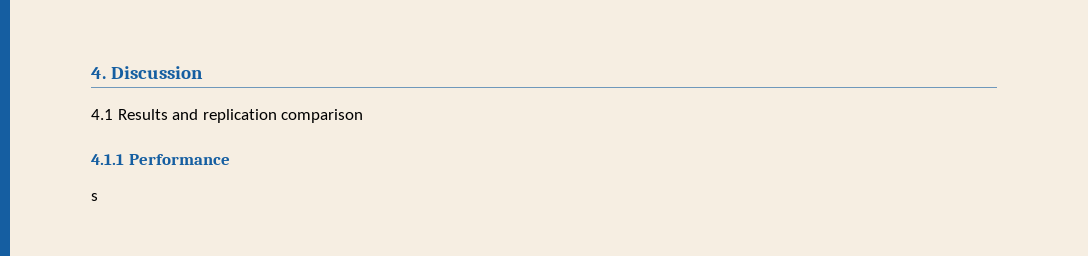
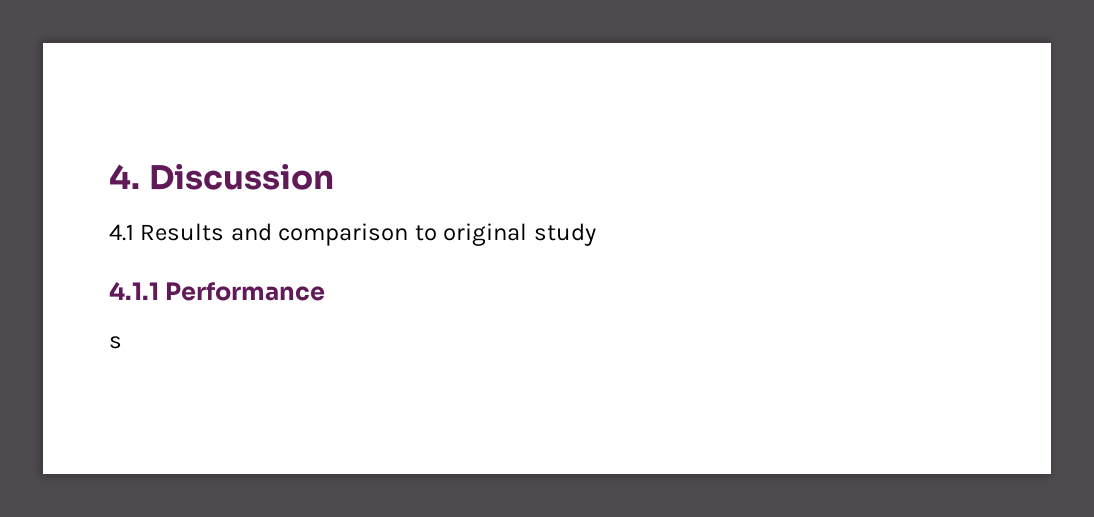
- 4.1 Results and replication comparison
+ 4.1 Results and comparison to original study

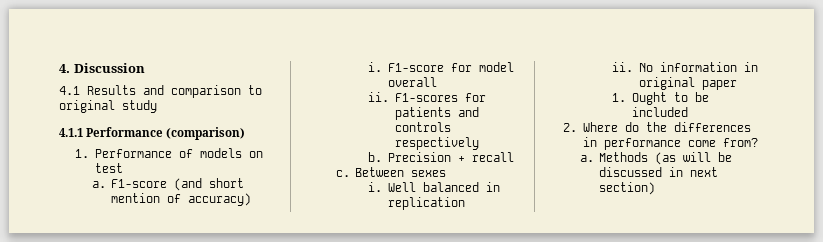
- 4.1.1 Performance
- s
+ 4.1.1 Performance (comparison)
+ 1. Performance of models on test
+ a. F1-score (and short mention of accuracy)
+ i. F1-score for model overall
+ ii. F1-scores for patients and controls respectively
+ b. Precision + recall
+ c. Between sexes
+ i. Well balanced in replication
+ ii. No information in original paper
+ 1. Ought to be included
+ 2. Where do the differences in performance come from?
+ a. Methods (as will be discussed in next section)

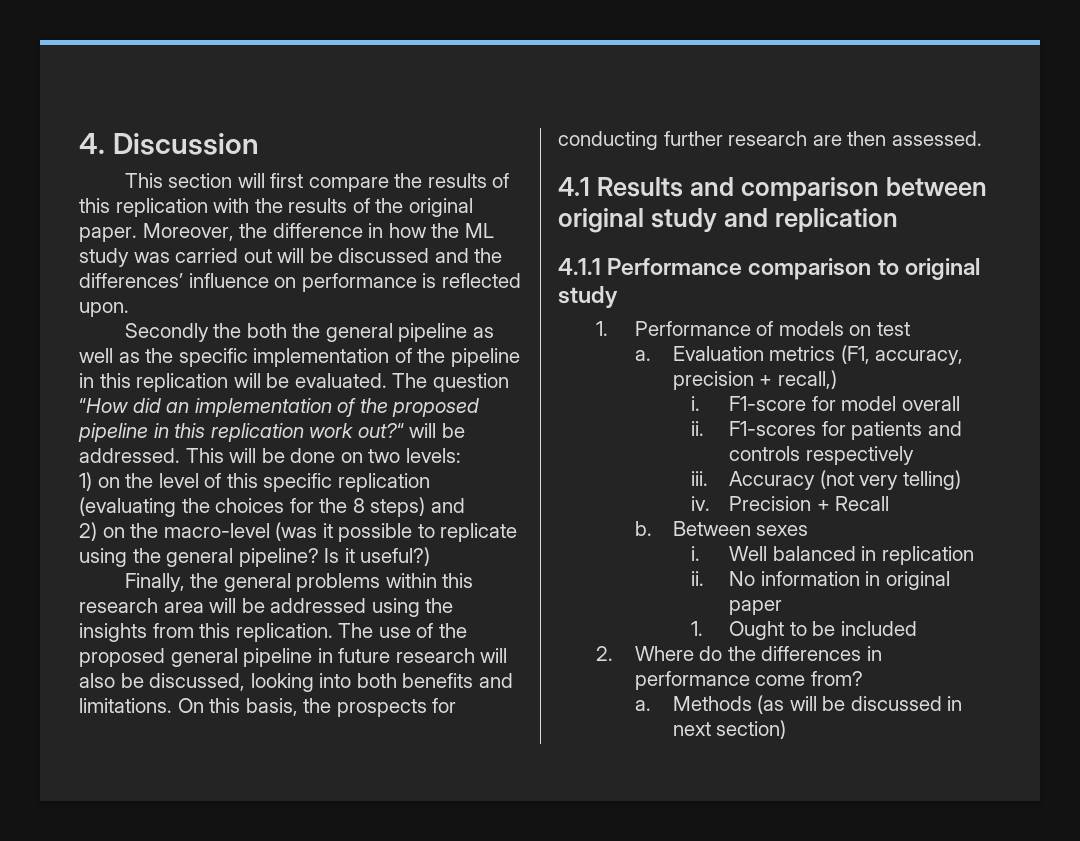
- 4.1 Results and comparison to original study
+ This section will first compare the results of this replication with the results of the original paper. Moreover, the difference in how the ML study was carried out will be discussed and the differences’ influence on performance is reflected upon.
+ Secondly the both the general pipeline as well as the specific implementation of the pipeline in this replication will be evaluated. The question “How did an implementation of the proposed pipeline in this replication work out?“ will be addressed. This will be done on two levels:
+ 1) on the level of this specific replication (evaluating the choices for the 8 steps) and
+ 2) on the macro-level (was it possible to replicate using the general pipeline? Is it useful?)
+ Finally, the general problems within this research area will be addressed using the insights from this replication. The use of the proposed general pipeline in future research will also be discussed, looking into both benefits and limitations. On this basis, the prospects for conducting further research are then assessed.
+ 4.1 Results and comparison between original study and replication
+ 4.1.1 Performance comparison to original study
- 4.1.1 Performance (comparison)
- F1-score (and short mention of accuracy)
+ Evaluation metrics (F1, accuracy, precision + recall,)
- b. Precision + recall
- c.
+ iii. Accuracy (not very telling)
+ iv. Precision + Recall
+ b.

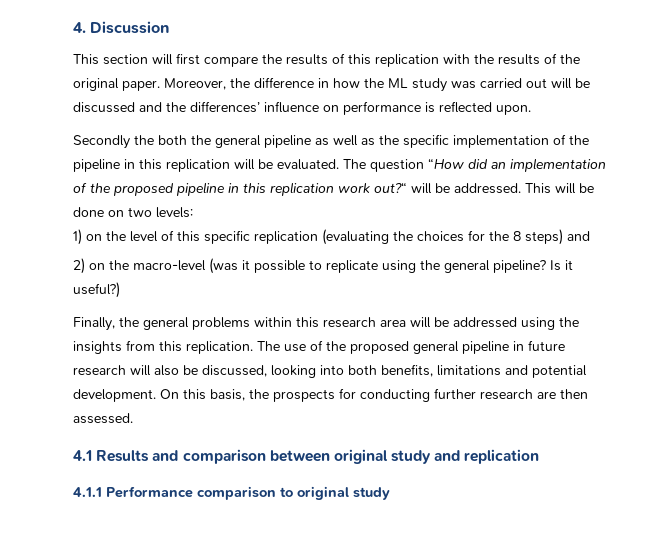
- The use of the proposed general pipeline in future research will also be discussed, looking into both benefits and limitations.
+ The use of the proposed general pipeline in future research will also be discussed, looking into both benefits, limitations and potential development.
- 1. Performance of models on test
- a. Evaluation metrics (F1, accuracy, precision + recall,)
- i. F1-score for model overall
- ii. F1-scores for patients and controls respectively
- iii. Accuracy (not very telling)
- iv. Precision + Recall
- b. Between sexes
- i. Well balanced in replication
- ii. No information in original paper
- 1. Ought to be included
- 2. Where do the differences in performance come from?
- a. Methods (as will be discussed in next section)

